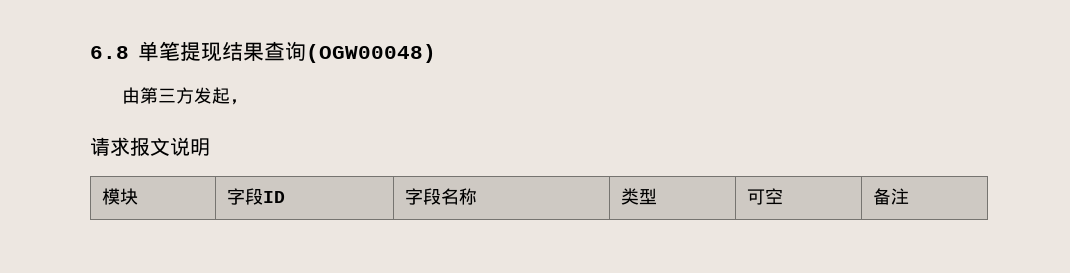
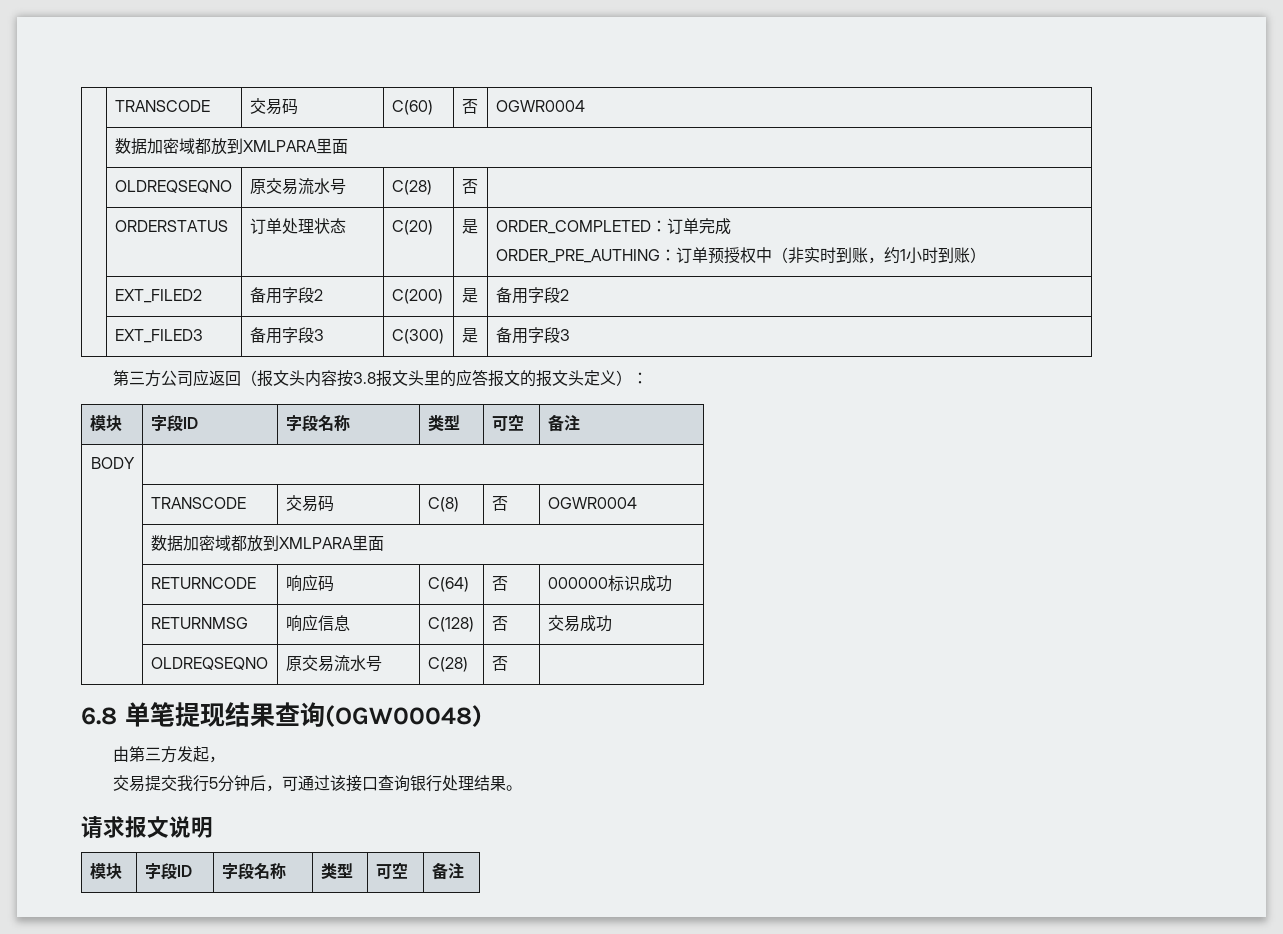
+ | TRANSCODE | 交易码 | C(60) | 否 | OGWR0004
+ | 数据加密域都放到XMLPARA里面
+ | OLDREQSEQNO | 原交易流水号 | C(28) | 否 |
+ | ORDERSTATUS | 订单处理状态 | C(20) | 是 | ORDER_COMPLETED：订单完成
+ ORDER_PRE_AUTHING：订单预授权中（非实时到账，约1小时到账）
+ | EXT_FILED2 | 备用字段2 | C(200) | 是 | 备用字段2
+ | EXT_FILED3 | 备用字段3 | C(300) | 是 | 备用字段3
+ 第三方公司应返回（报文头内容按3.8报文头里的应答报文的报文头定义）：
+ 模块 | 字段ID | 字段名称 | 类型 | 可空 | 备注
+ BODY |
+ | TRANSCODE | 交易码 | C(8) | 否 | OGWR0004
+ | 数据加密域都放到XMLPARA里面
+ | RETURNCODE | 响应码 | C(64) | 否 | 000000标识成功
+ | RETURNMSG | 响应信息 | C(128) | 否 | 交易成功
+ | OLDREQSEQNO | 原交易流水号 | C(28) | 否 |
+ 交易提交我行5分钟后，可通过该接口查询银行处理结果。

